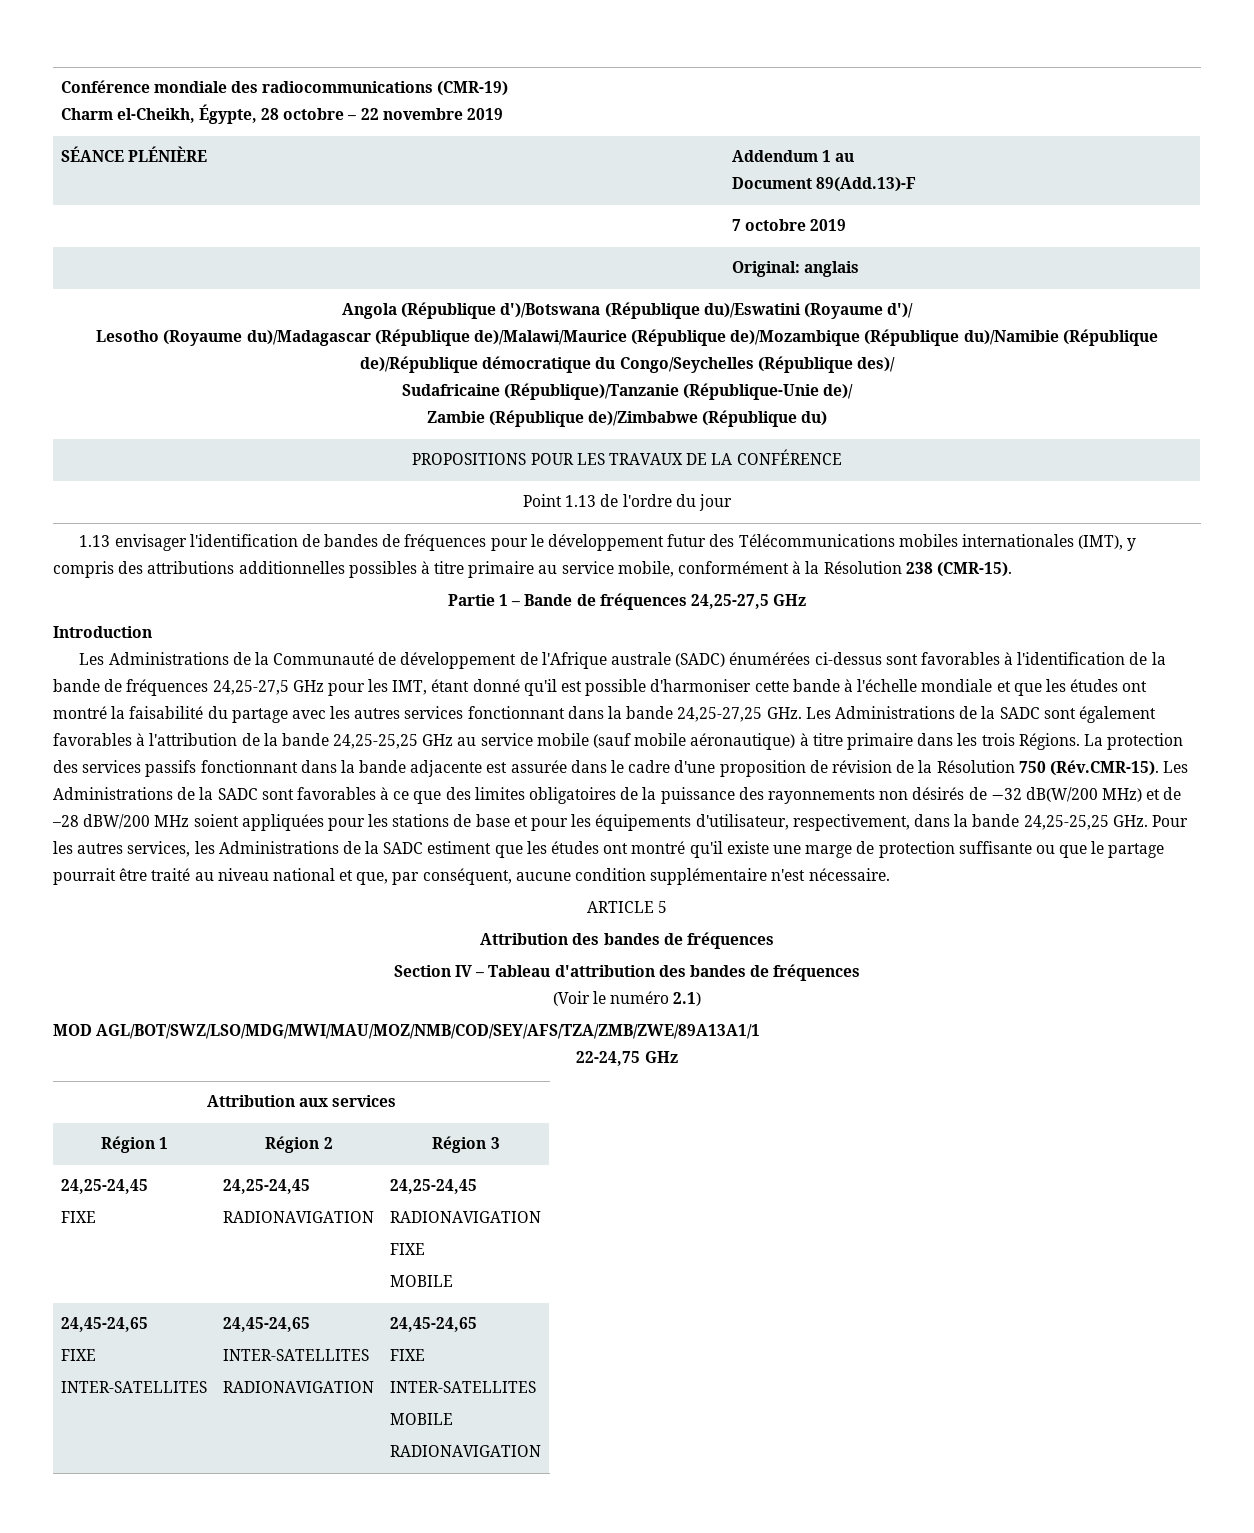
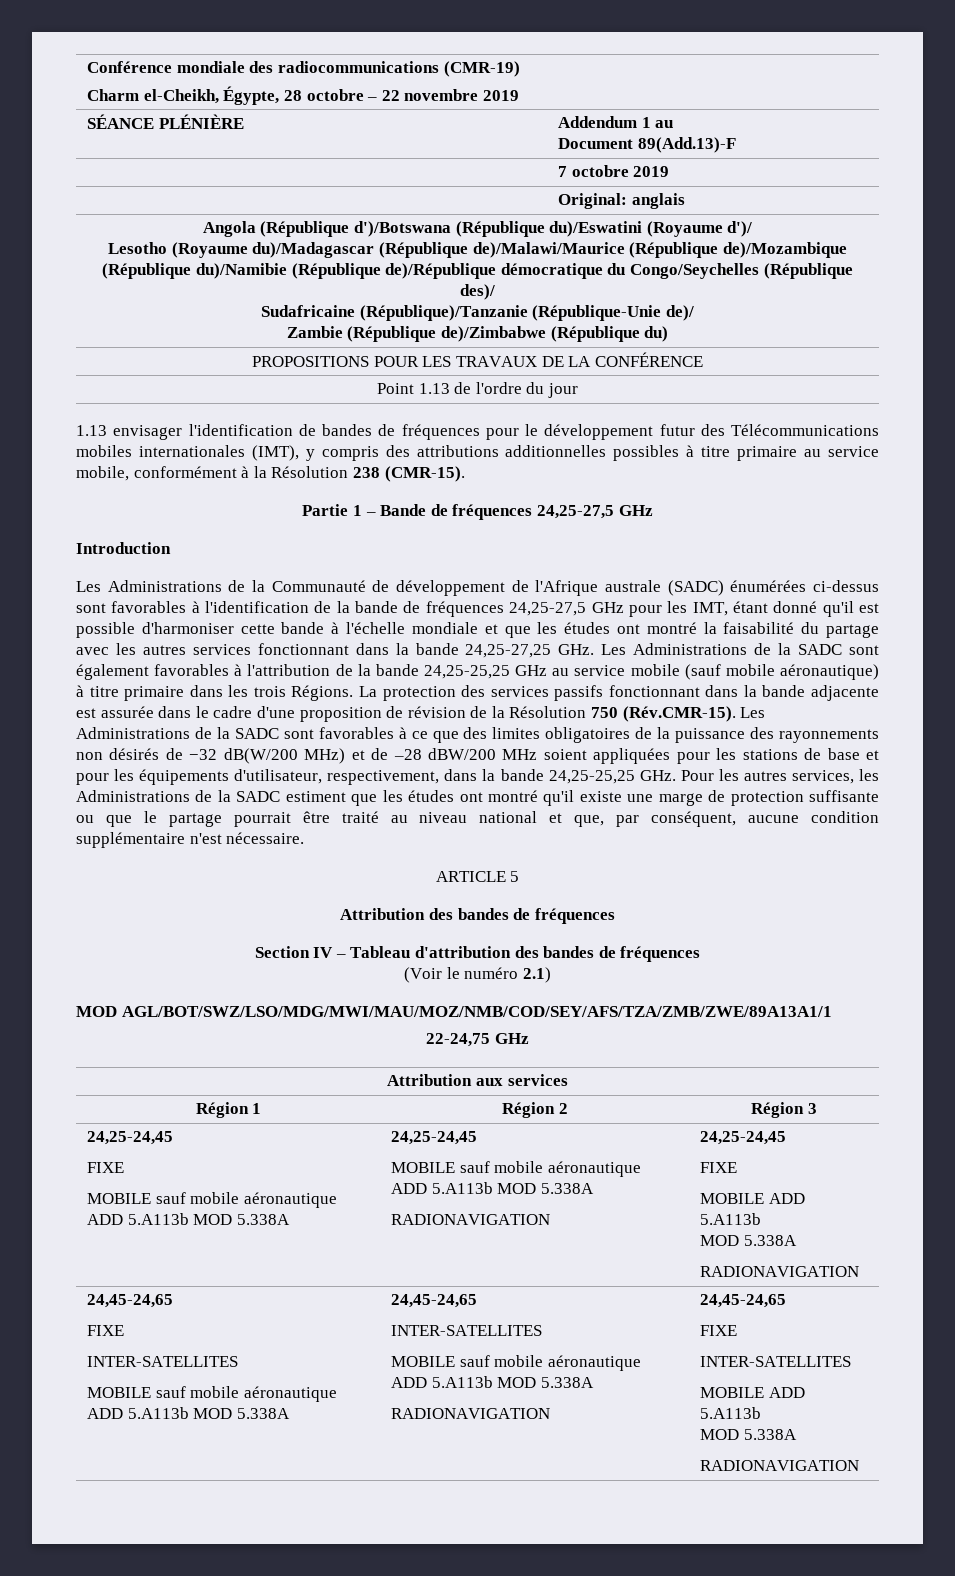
  Région 1 | Région 2 | Région 3
  24,25-24,45
- FIXE | 24,25-24,45
+ FIXE
+ MOBILE sauf mobile aéronautique ADD 5.A113b MOD 5.338A | 24,25-24,45
+ MOBILE sauf mobile aéronautique ADD 5.A113b MOD 5.338A
  RADIONAVIGATION | 24,25-24,45
+ FIXE
+ MOBILE ADD 5.A113b
+ MOD 5.338A
  RADIONAVIGATION
- FIXE
- MOBILE
  24,45-24,65
  FIXE
- INTER-SATELLITES | 24,45-24,65
  INTER-SATELLITES
+ MOBILE sauf mobile aéronautique ADD 5.A113b MOD 5.338A | 24,45-24,65
+ INTER-SATELLITES
+ MOBILE sauf mobile aéronautique ADD 5.A113b MOD 5.338A
  RADIONAVIGATION | 24,45-24,65
  FIXE
  INTER-SATELLITES
- MOBILE
+ MOBILE ADD 5.A113b
+ MOD 5.338A

